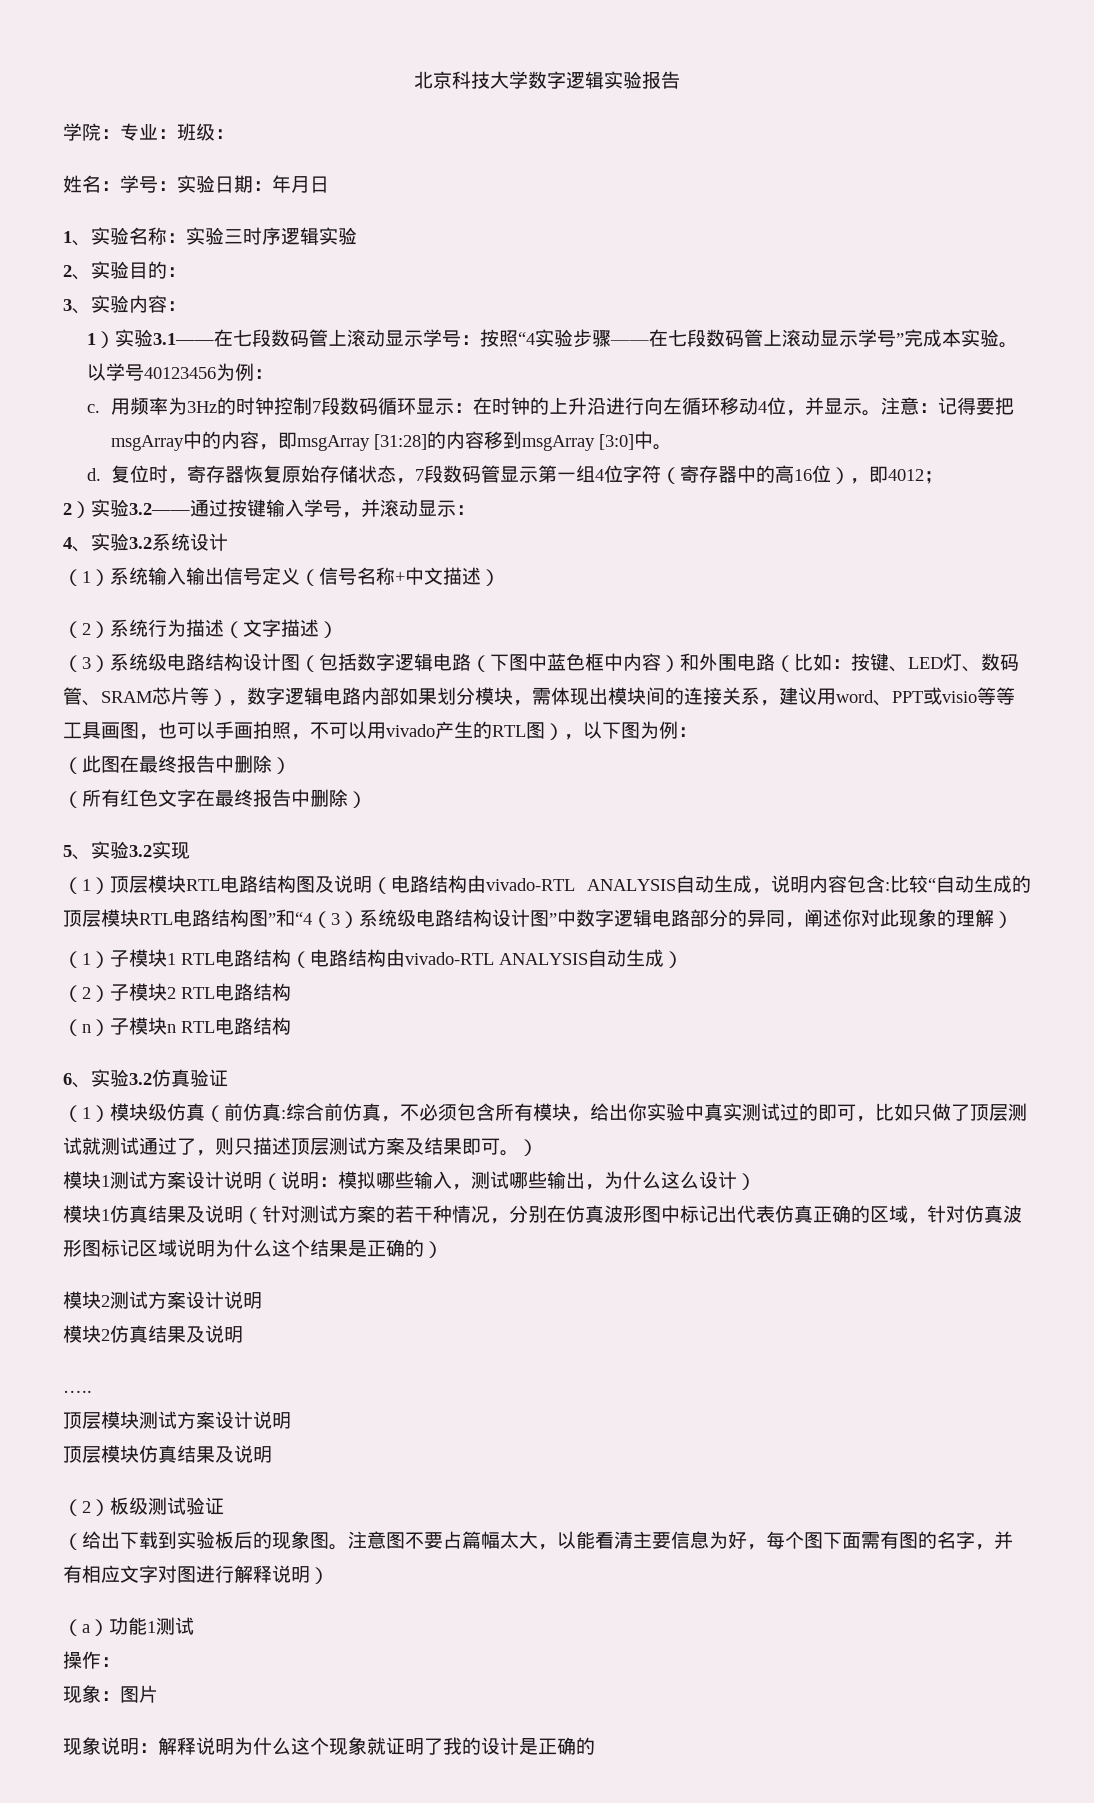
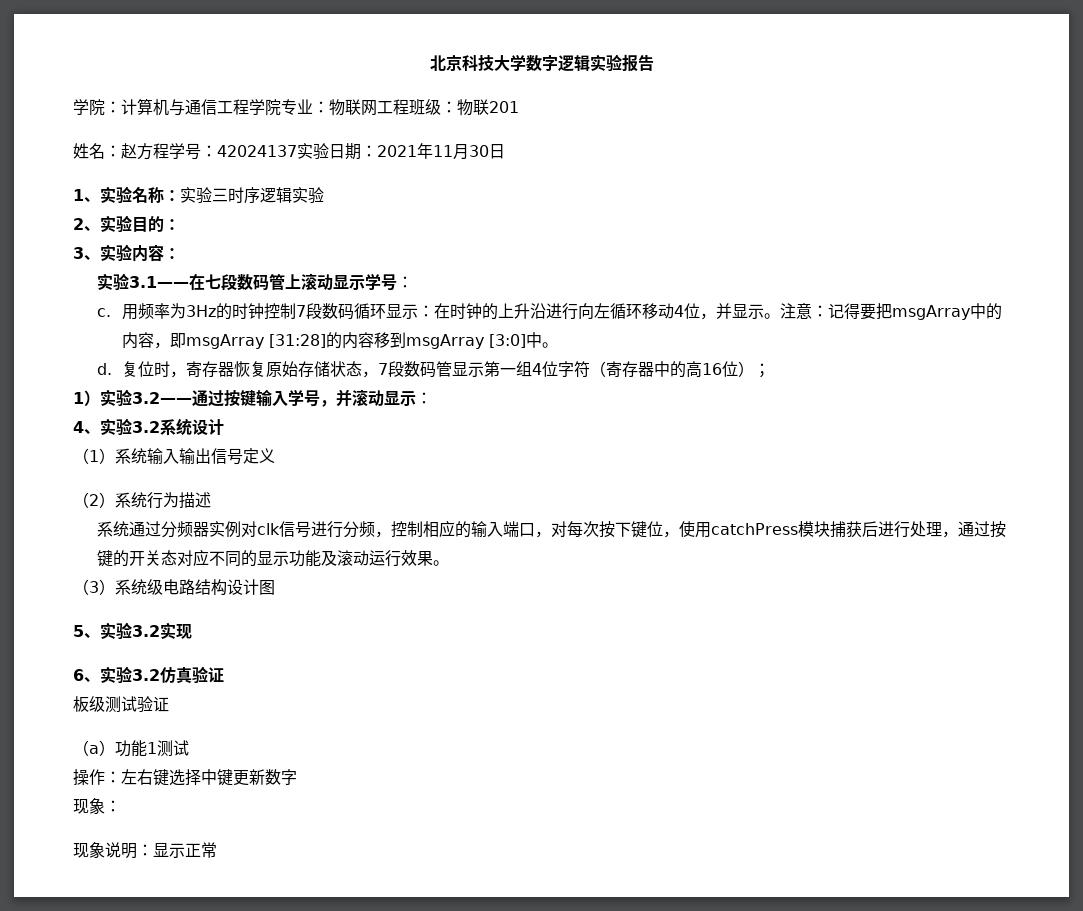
- 学院：专业：班级：
+ 学院：计算机与通信工程学院专业：物联网工程班级：物联201
- 姓名：学号：实验日期：年月日
+ 姓名：赵方程学号：42024137实验日期：2021年11月30日
- 1）实验3.1——在七段数码管上滚动显示学号：按照“4实验步骤——在七段数码管上滚动显示学号”完成本实验。以学号40123456为例：
+ 实验3.1——在七段数码管上滚动显示学号：
- 复位时，寄存器恢复原始存储状态，7段数码管显示第一组4位字符（寄存器中的高16位），即4012；
+ 复位时，寄存器恢复原始存储状态，7段数码管显示第一组4位字符（寄存器中的高16位）；
- 2）实验3.2——通过按键输入学号，并滚动显示：
+ 1）实验3.2——通过按键输入学号，并滚动显示：
- （1）系统输入输出信号定义（信号名称+中文描述）
+ （1）系统输入输出信号定义
- （2）系统行为描述（文字描述）
- （3）系统级电路结构设计图（包括数字逻辑电路（下图中蓝色框中内容）和外围电路（比如：按键、LED灯、数码管、SRAM芯片等），数字逻辑电路内部如果划分模块，需体现出模块间的连接关系，建议用word、PPT或visio等等工具画图，也可以手画拍照，不可以用vivado产生的RTL图），以下图为例：
- （此图在最终报告中删除）
- （所有红色文字在最终报告中删除）
+ （2）系统行为描述
+ 系统通过分频器实例对clk信号进行分频，控制相应的输入端口，对每次按下键位，使用catchPress模块捕获后进行处理，通过按键的开关态对应不同的显示功能及滚动运行效果。
+ （3）系统级电路结构设计图
- （1）顶层模块RTL电路结构图及说明（电路结构由vivado-RTL ANALYSIS自动生成，说明内容包含:比较“自动生成的顶层模块RTL电路结构图”和“4（3）系统级电路结构设计图”中数字逻辑电路部分的异同，阐述你对此现象的理解）
- （1）子模块1 RTL电路结构（电路结构由vivado-RTL ANALYSIS自动生成）
- （2）子模块2 RTL电路结构
- （n）子模块n RTL电路结构
- （1）模块级仿真（前仿真:综合前仿真，不必须包含所有模块，给出你实验中真实测试过的即可，比如只做了顶层测试就测试通过了，则只描述顶层测试方案及结果即可。）
- 模块1测试方案设计说明（说明：模拟哪些输入，测试哪些输出，为什么这么设计）
- 模块1仿真结果及说明（针对测试方案的若干种情况，分别在仿真波形图中标记出代表仿真正确的区域，针对仿真波形图标记区域说明为什么这个结果是正确的）
- 模块2测试方案设计说明
- 模块2仿真结果及说明
- …..
- 顶层模块测试方案设计说明
- 顶层模块仿真结果及说明
- （2）板级测试验证
- （给出下载到实验板后的现象图。注意图不要占篇幅太大，以能看清主要信息为好，每个图下面需有图的名字，并有相应文字对图进行解释说明）
+ 板级测试验证
- 操作：
+ 操作：左右键选择中键更新数字
- 现象：图片
+ 现象：
- 现象说明：解释说明为什么这个现象就证明了我的设计是正确的
+ 现象说明：显示正常

